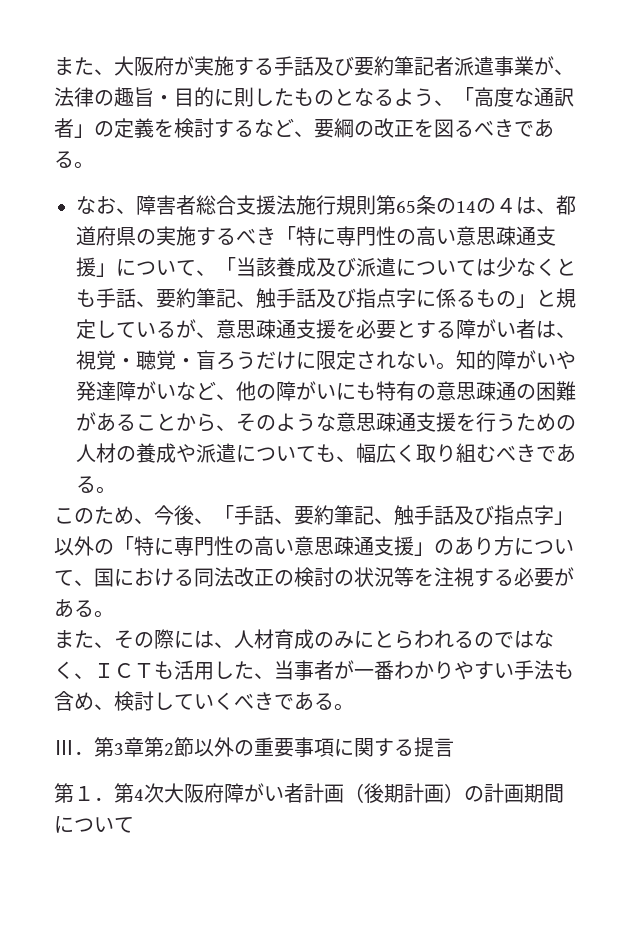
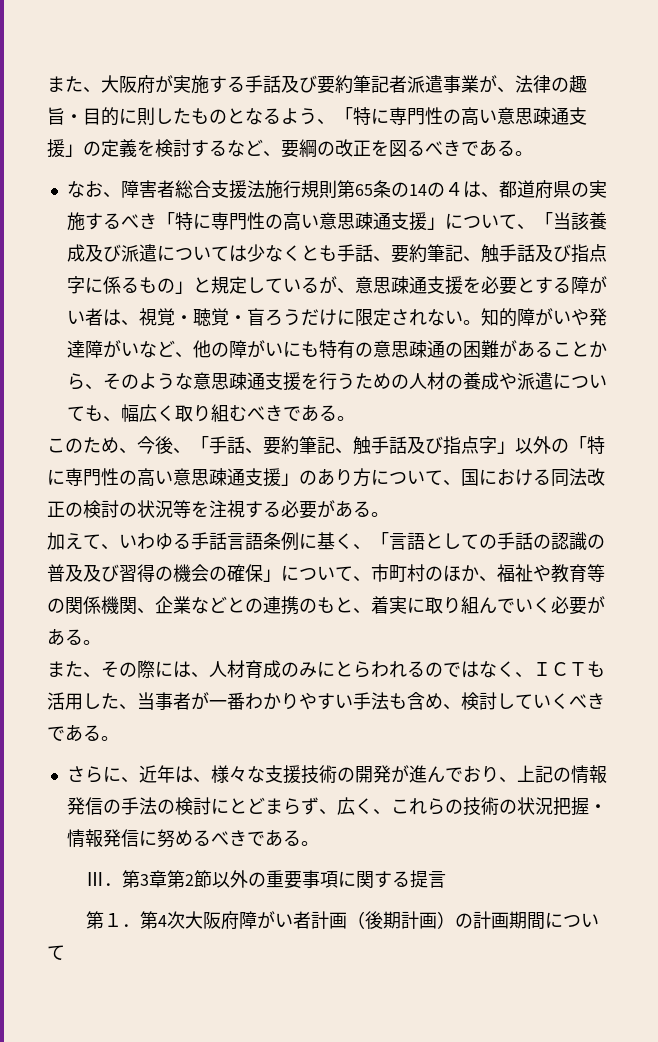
- また、大阪府が実施する手話及び要約筆記者派遣事業が、法律の趣旨・目的に則したものとなるよう、「高度な通訳者」の定義を検討するなど、要綱の改正を図るべきである。
+ また、大阪府が実施する手話及び要約筆記者派遣事業が、法律の趣旨・目的に則したものとなるよう、「特に専門性の高い意思疎通支援」の定義を検討するなど、要綱の改正を図るべきである。
+ 加えて、いわゆる手話言語条例に基く、「言語としての手話の認識の普及及び習得の機会の確保」について、市町村のほか、福祉や教育等の関係機関、企業などとの連携のもと、着実に取り組んでいく必要がある。
+ さらに、近年は、様々な支援技術の開発が進んでおり、上記の情報発信の手法の検討にとどまらず、広く、これらの技術の状況把握・情報発信に努めるべきである。

